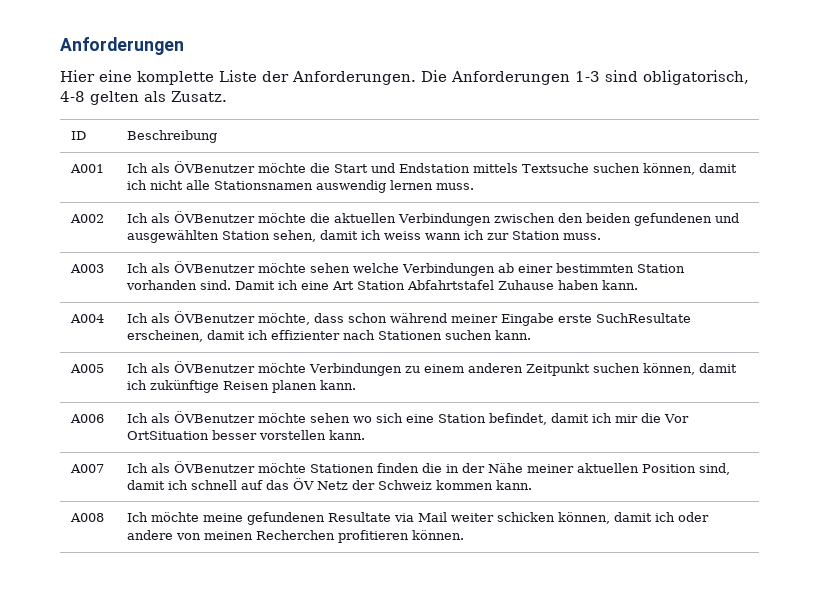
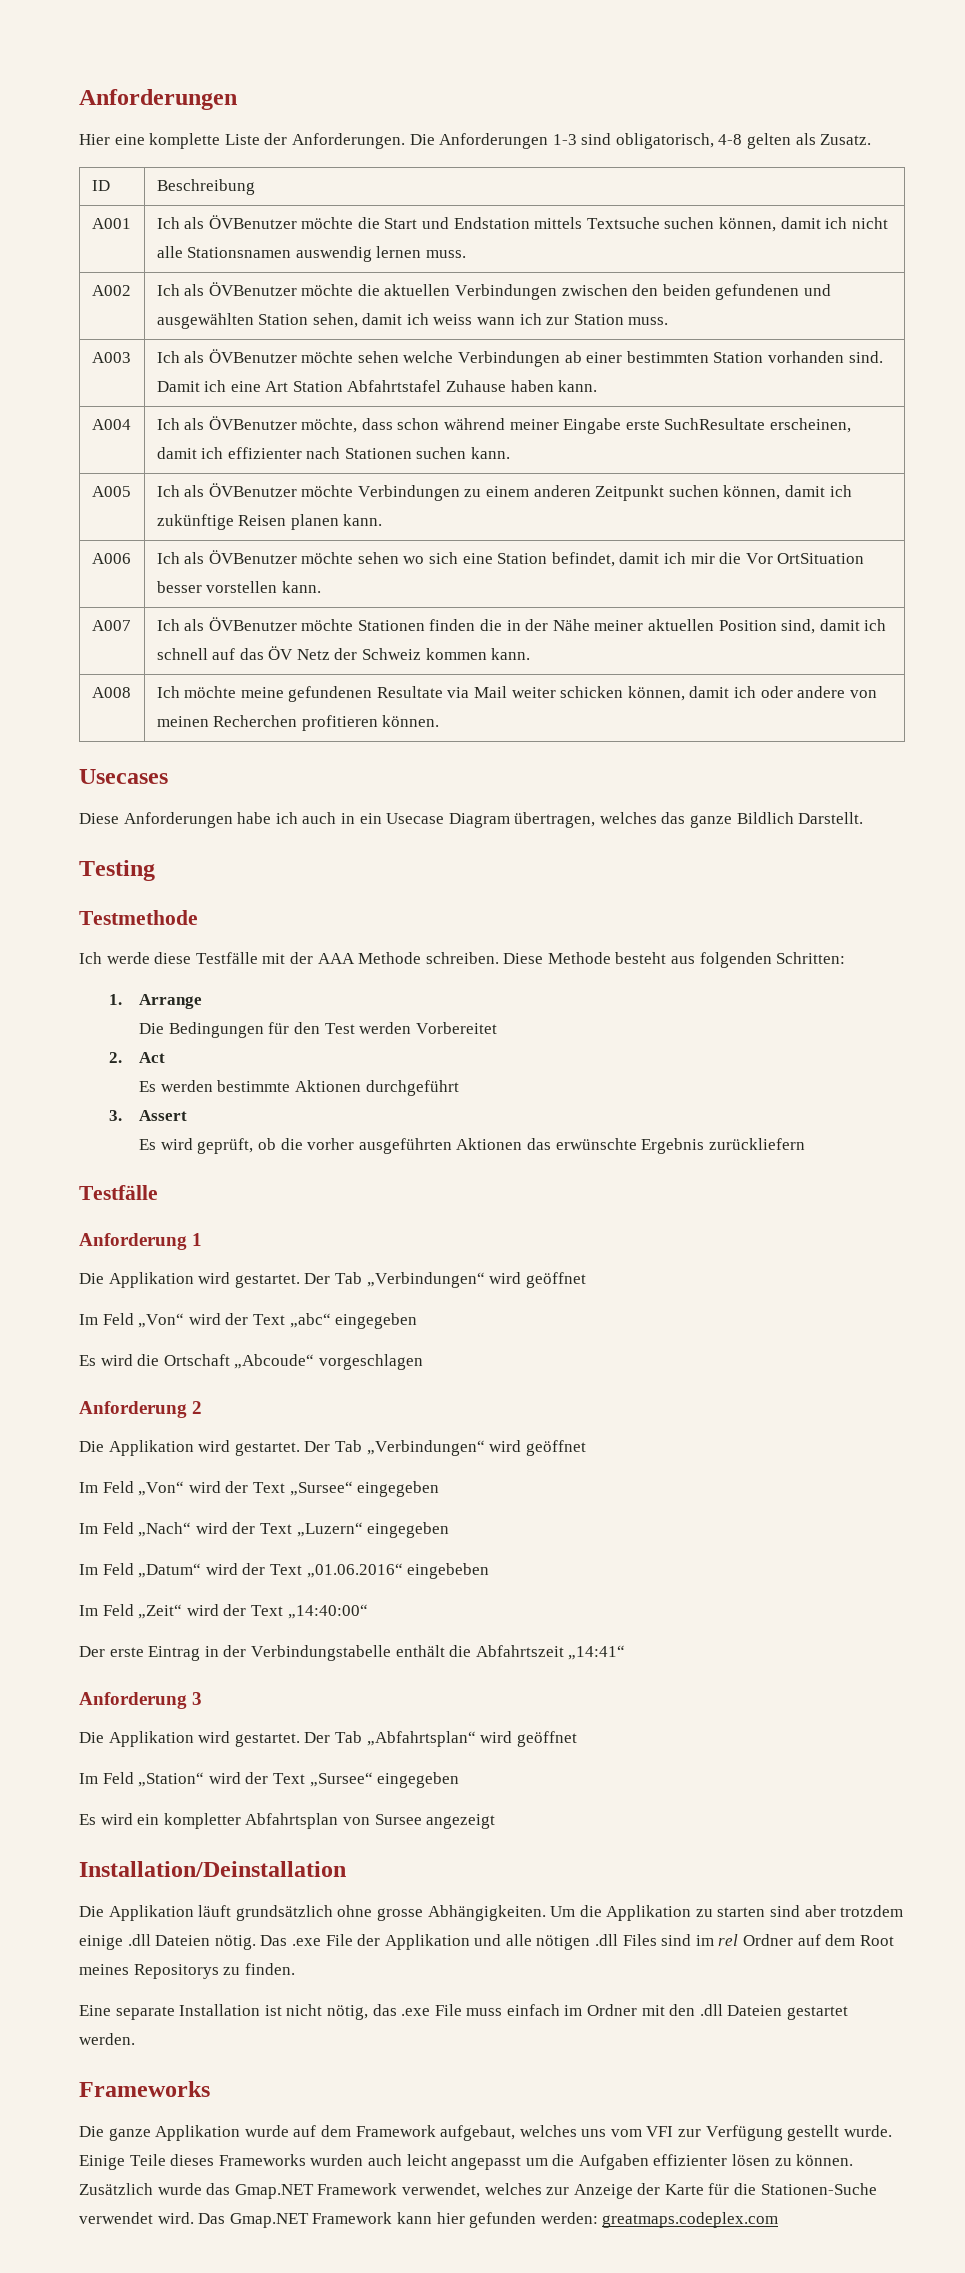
+ Usecases
+ Diese Anforderungen habe ich auch in ein Usecase Diagram übertragen, welches das ganze Bildlich Darstellt.
+ Testing
+ Testmethode
+ Ich werde diese Testfälle mit der AAA Methode schreiben. Diese Methode besteht aus folgenden Schritten:
+ 1. Arrange
+ Die Bedingungen für den Test werden Vorbereitet
+ 2. Act
+ Es werden bestimmte Aktionen durchgeführt
+ 3. Assert
+ Es wird geprüft, ob die vorher ausgeführten Aktionen das erwünschte Ergebnis zurückliefern
+ Testfälle
+ Anforderung 1
+ Die Applikation wird gestartet. Der Tab „Verbindungen“ wird geöffnet
+ Im Feld „Von“ wird der Text „abc“ eingegeben
+ Es wird die Ortschaft „Abcoude“ vorgeschlagen
+ Anforderung 2
+ Die Applikation wird gestartet. Der Tab „Verbindungen“ wird geöffnet
+ Im Feld „Von“ wird der Text „Sursee“ eingegeben
+ Im Feld „Nach“ wird der Text „Luzern“ eingegeben
+ Im Feld „Datum“ wird der Text „01.06.2016“ eingebeben
+ Im Feld „Zeit“ wird der Text „14:40:00“
+ Der erste Eintrag in der Verbindungstabelle enthält die Abfahrtszeit „14:41“
+ Anforderung 3
+ Die Applikation wird gestartet. Der Tab „Abfahrtsplan“ wird geöffnet
+ Im Feld „Station“ wird der Text „Sursee“ eingegeben
+ Es wird ein kompletter Abfahrtsplan von Sursee angezeigt
+ Installation/Deinstallation
+ Die Applikation läuft grundsätzlich ohne grosse Abhängigkeiten. Um die Applikation zu starten sind aber trotzdem einige .dll Dateien nötig. Das .exe File der Applikation und alle nötigen .dll Files sind im rel Ordner auf dem Root meines Repositorys zu finden.
+ Eine separate Installation ist nicht nötig, das .exe File muss einfach im Ordner mit den .dll Dateien gestartet werden.
+ Frameworks
+ Die ganze Applikation wurde auf dem Framework aufgebaut, welches uns vom VFI zur Verfügung gestellt wurde. Einige Teile dieses Frameworks wurden auch leicht angepasst um die Aufgaben effizienter lösen zu können. Zusätzlich wurde das Gmap.NET Framework verwendet, welches zur Anzeige der Karte für die Stationen-Suche verwendet wird. Das Gmap.NET Framework kann hier gefunden werden: greatmaps.codeplex.com

